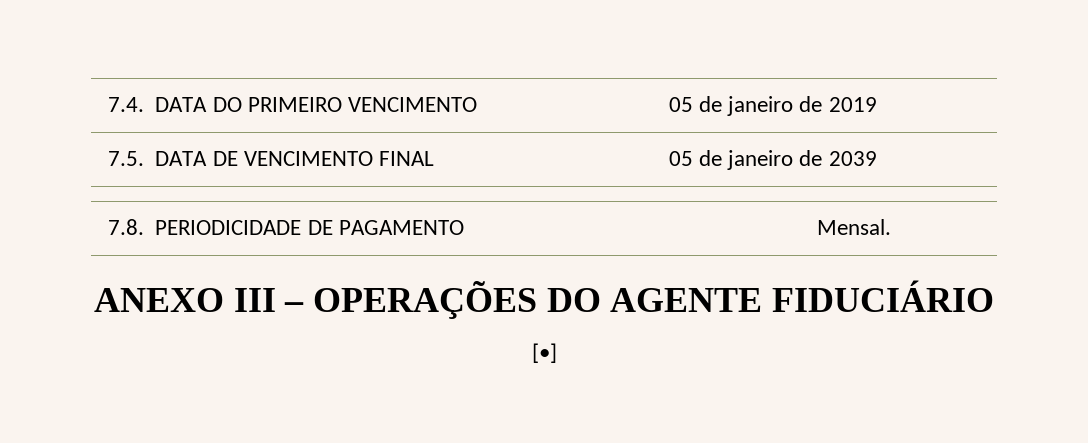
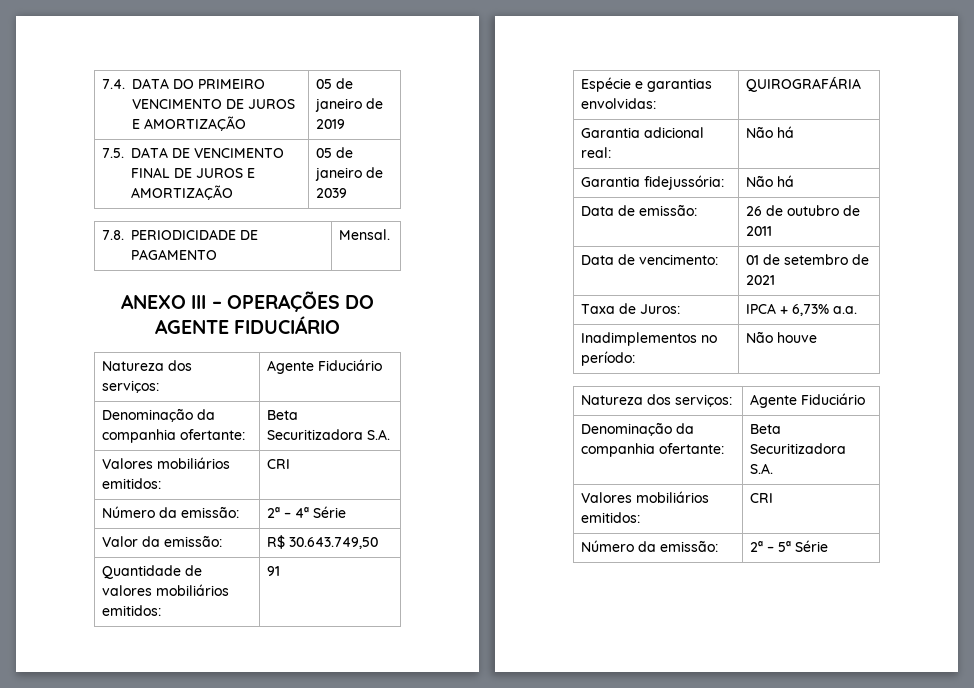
- 7.4. DATA DO PRIMEIRO VENCIMENTO | 05 de janeiro de 2019
+ 7.4. DATA DO PRIMEIRO VENCIMENTO DE JUROS E AMORTIZAÇÃO | 05 de janeiro de 2019
- 7.5. DATA DE VENCIMENTO FINAL | 05 de janeiro de 2039
+ 7.5. DATA DE VENCIMENTO FINAL DE JUROS E AMORTIZAÇÃO | 05 de janeiro de 2039
  ANEXO III – OPERAÇÕES DO AGENTE FIDUCIÁRIO
- [•]
+ Natureza dos serviços: | Agente Fiduciário
+ Denominação da companhia ofertante: | Beta Securitizadora S.A.
+ Valores mobiliários emitidos: | CRI
+ Número da emissão: | 2ª – 4ª Série
+ Valor da emissão: | R$ 30.643.749,50
+ Quantidade de valores mobiliários emitidos: | 91
+ Espécie e garantias envolvidas: | QUIROGRAFÁRIA
+ Garantia adicional real: | Não há
+ Garantia fidejussória: | Não há
+ Data de emissão: | 26 de outubro de 2011
+ Data de vencimento: | 01 de setembro de 2021
+ Taxa de Juros: | IPCA + 6,73% a.a.
+ Inadimplementos no período: | Não houve
+ Natureza dos serviços: | Agente Fiduciário
+ Denominação da companhia ofertante: | Beta Securitizadora S.A.
+ Valores mobiliários emitidos: | CRI
+ Número da emissão: | 2ª – 5ª Série

